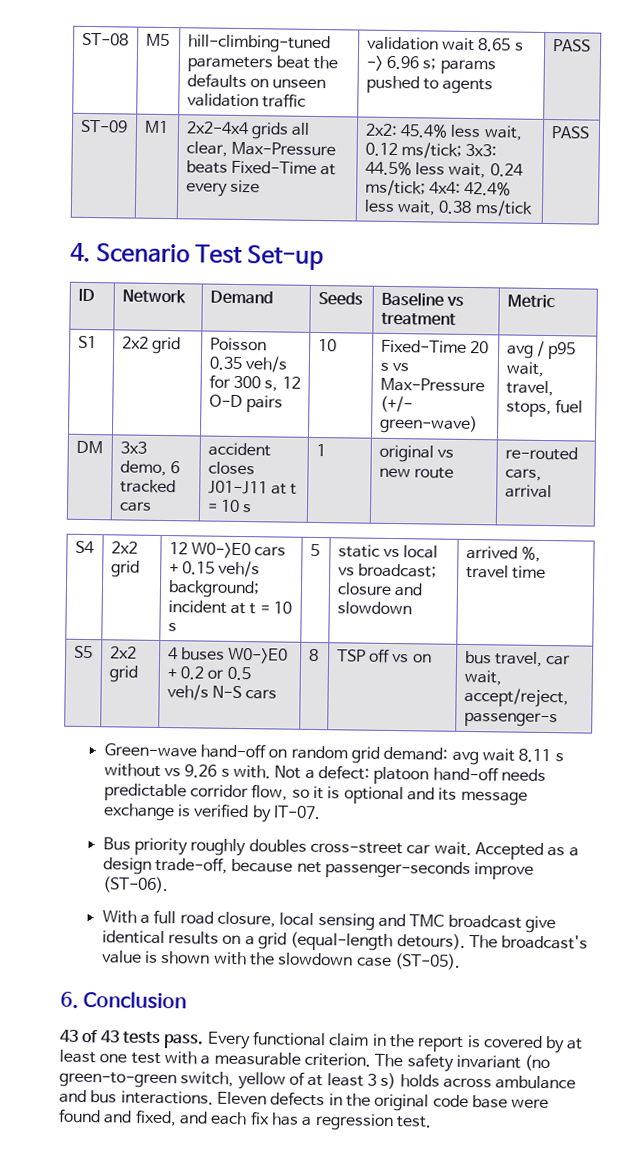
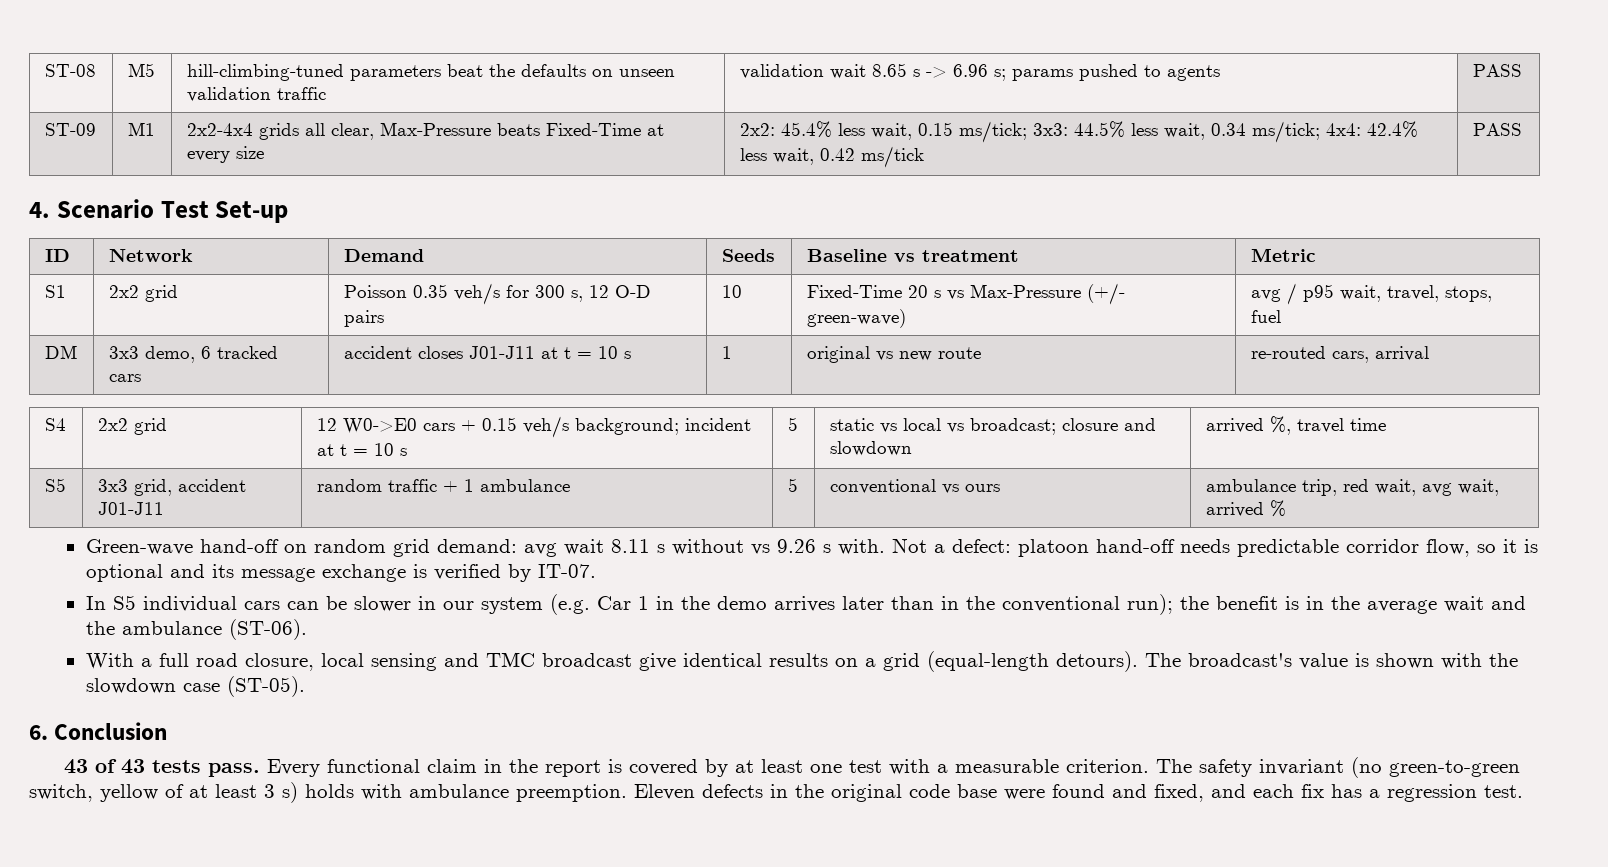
- ST-09 | M1 | 2x2-4x4 grids all clear, Max-Pressure beats Fixed-Time at every size | 2x2: 45.4% less wait, 0.12 ms/tick; 3x3: 44.5% less wait, 0.24 ms/tick; 4x4: 42.4% less wait, 0.38 ms/tick | PASS
+ ST-09 | M1 | 2x2-4x4 grids all clear, Max-Pressure beats Fixed-Time at every size | 2x2: 45.4% less wait, 0.15 ms/tick; 3x3: 44.5% less wait, 0.34 ms/tick; 4x4: 42.4% less wait, 0.42 ms/tick | PASS
- S5 | 2x2 grid | 4 buses W0->E0 + 0.2 or 0.5 veh/s N-S cars | 8 | TSP off vs on | bus travel, car wait, accept/reject, passenger-s
+ S5 | 3x3 grid, accident J01-J11 | random traffic + 1 ambulance | 5 | conventional vs ours | ambulance trip, red wait, avg wait, arrived %
- Bus priority roughly doubles cross-street car wait. Accepted as a design trade-off, because net passenger-seconds improve (ST-06).
+ In S5 individual cars can be slower in our system (e.g. Car 1 in the demo arrives later than in the conventional run); the benefit is in the average wait and the ambulance (ST-06).
- The safety invariant (no green-to-green switch, yellow of at least 3 s) holds across ambulance and bus interactions.
+ The safety invariant (no green-to-green switch, yellow of at least 3 s) holds with ambulance preemption.

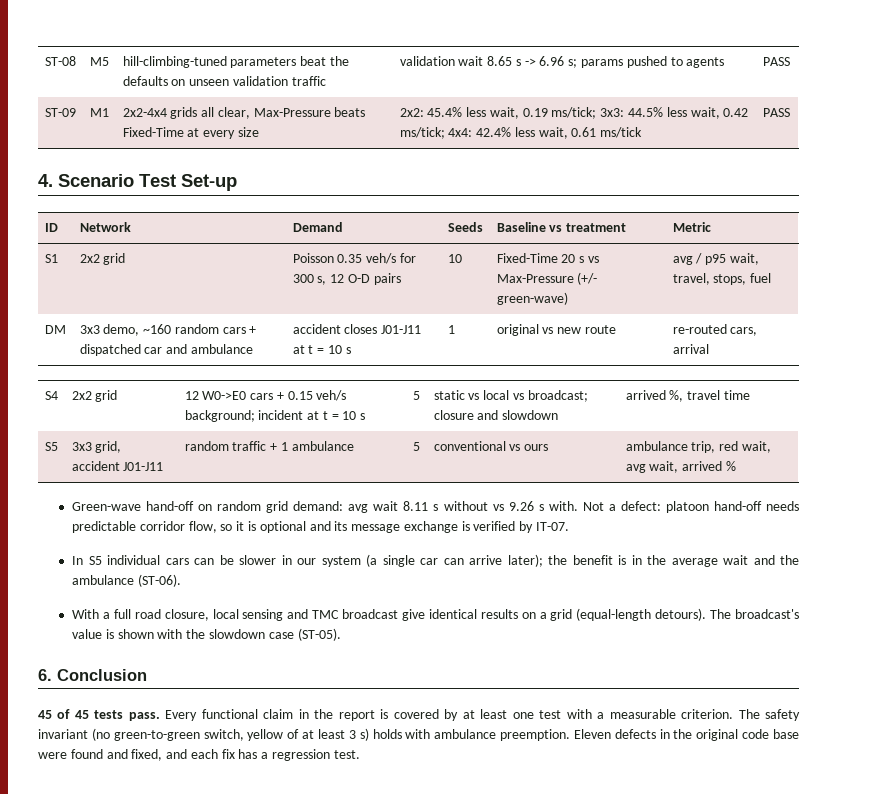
- ST-09 | M1 | 2x2-4x4 grids all clear, Max-Pressure beats Fixed-Time at every size | 2x2: 45.4% less wait, 0.15 ms/tick; 3x3: 44.5% less wait, 0.34 ms/tick; 4x4: 42.4% less wait, 0.42 ms/tick | PASS
+ ST-09 | M1 | 2x2-4x4 grids all clear, Max-Pressure beats Fixed-Time at every size | 2x2: 45.4% less wait, 0.19 ms/tick; 3x3: 44.5% less wait, 0.42 ms/tick; 4x4: 42.4% less wait, 0.61 ms/tick | PASS
- DM | 3x3 demo, 6 tracked cars | accident closes J01-J11 at t = 10 s | 1 | original vs new route | re-routed cars, arrival
+ DM | 3x3 demo, ~160 random cars + dispatched car and ambulance | accident closes J01-J11 at t = 10 s | 1 | original vs new route | re-routed cars, arrival
- In S5 individual cars can be slower in our system (e.g. Car 1 in the demo arrives later than in the conventional run); the benefit is in the average wait and the ambulance (ST-06).
+ In S5 individual cars can be slower in our system (a single car can arrive later); the benefit is in the average wait and the ambulance (ST-06).
- 43 of 43 tests pass.
+ 45 of 45 tests pass.

